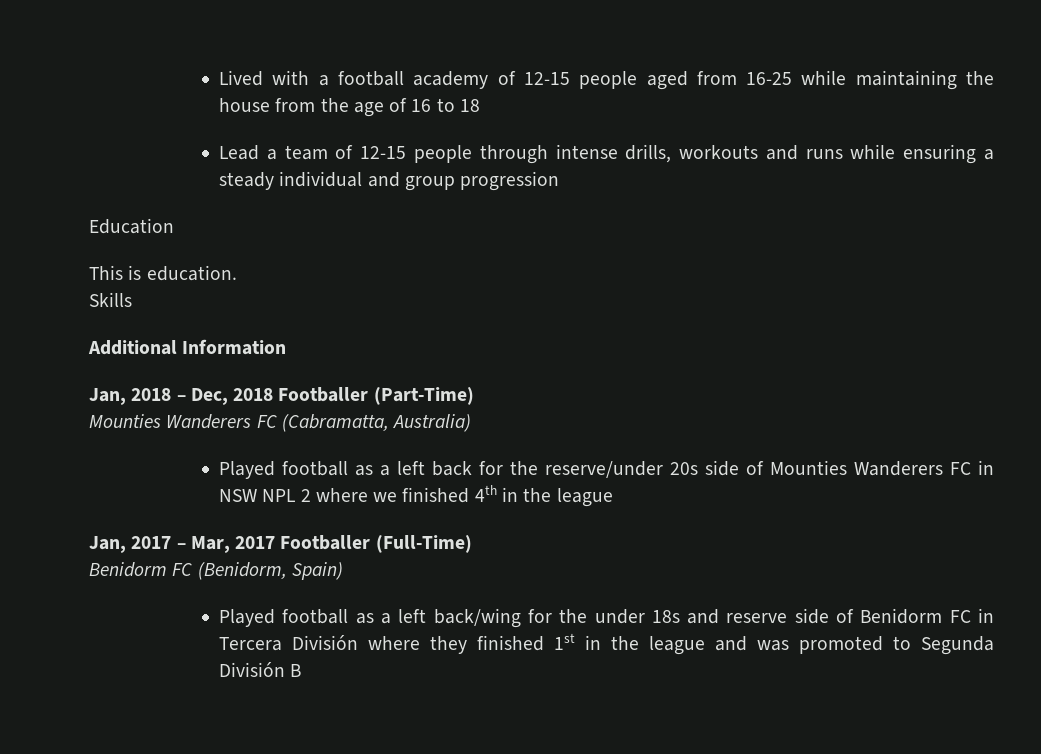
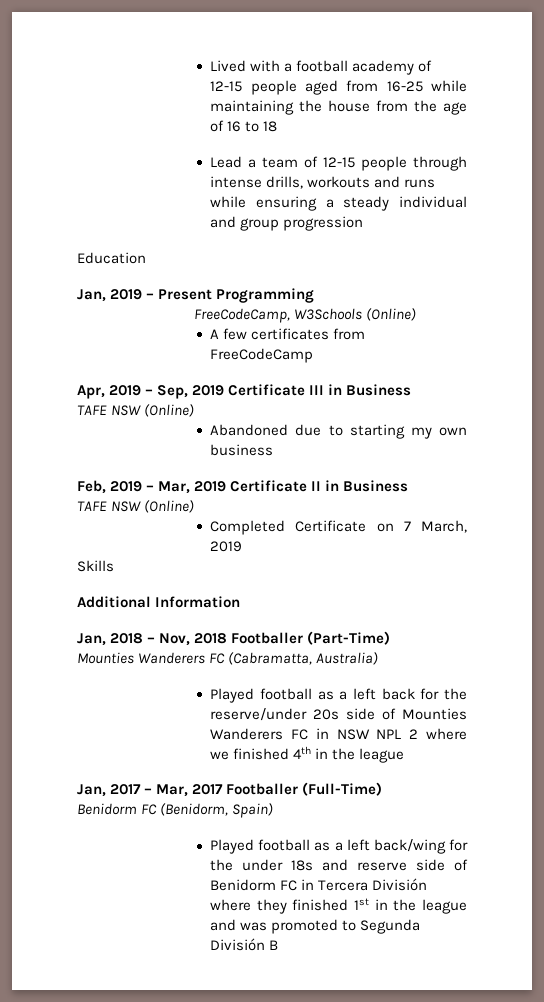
- This is education.
+ Jan, 2019 – Present Programming
+ FreeCodeCamp, W3Schools (Online)
+ A few certificates from FreeCodeCamp
+ Apr, 2019 – Sep, 2019 Certificate III in Business
+ TAFE NSW (Online)
+ Abandoned due to starting my own business
+ Feb, 2019 – Mar, 2019 Certificate II in Business
+ TAFE NSW (Online)
+ Completed Certificate on 7 March, 2019
- Jan, 2018 – Dec, 2018 Footballer (Part-Time)
+ Jan, 2018 – Nov, 2018 Footballer (Part-Time)

